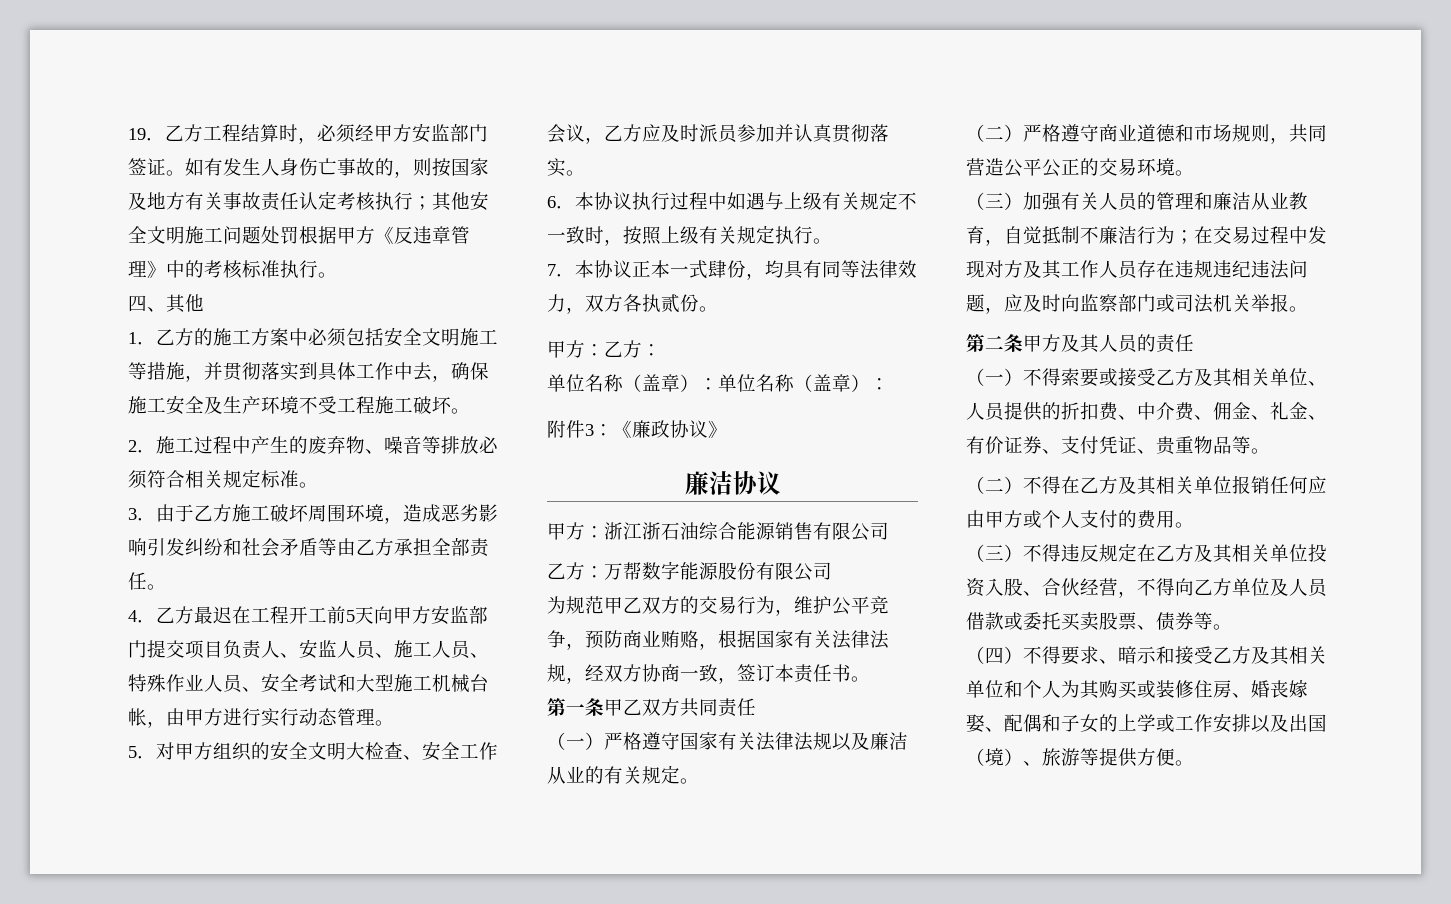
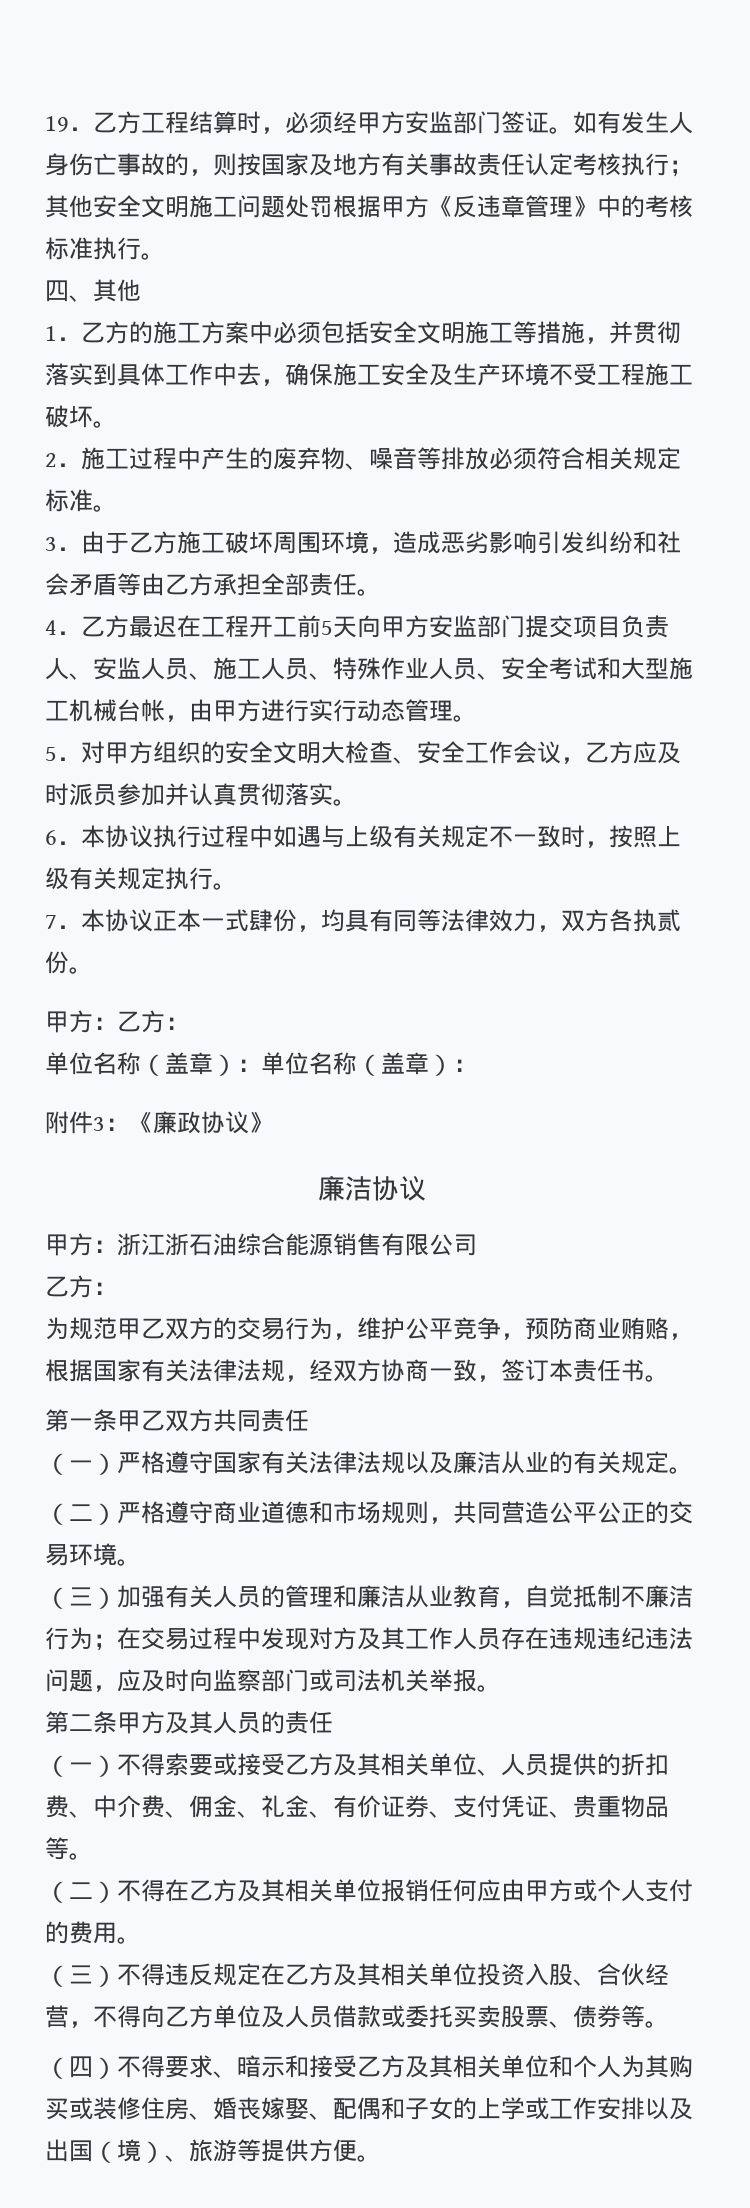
  甲方：浙江浙石油综合能源销售有限公司
- 乙方：万帮数字能源股份有限公司
+ 乙方：

